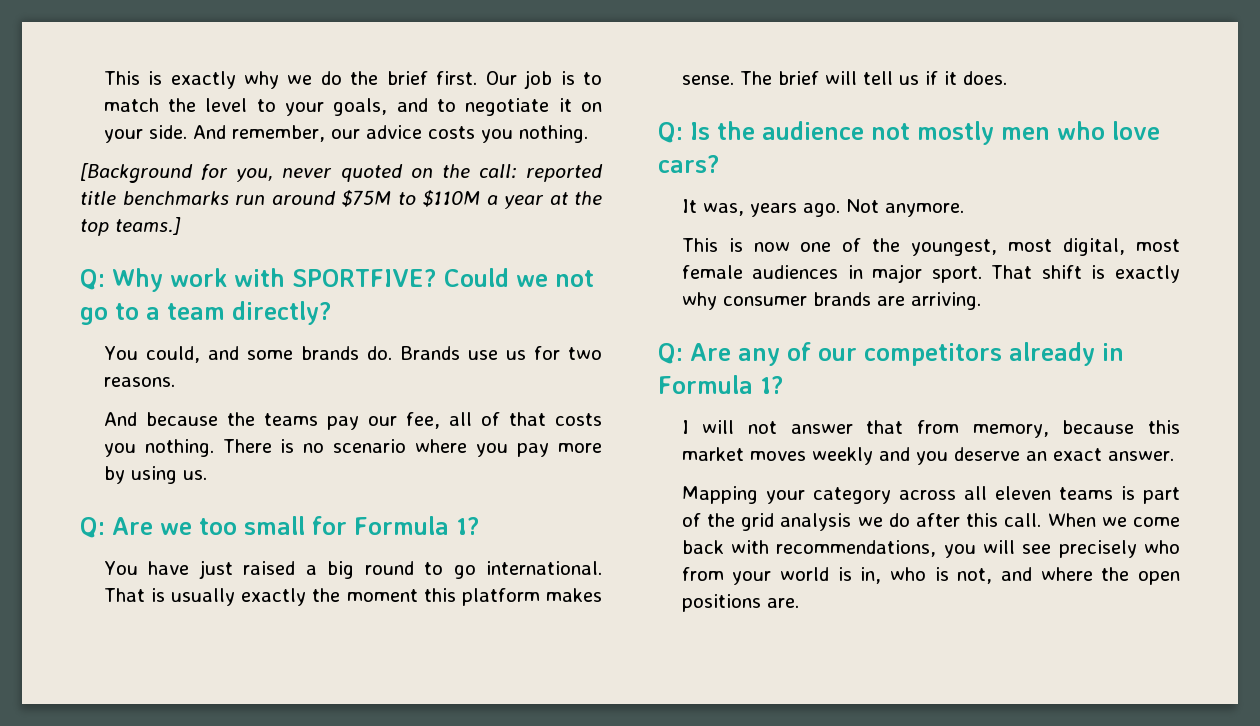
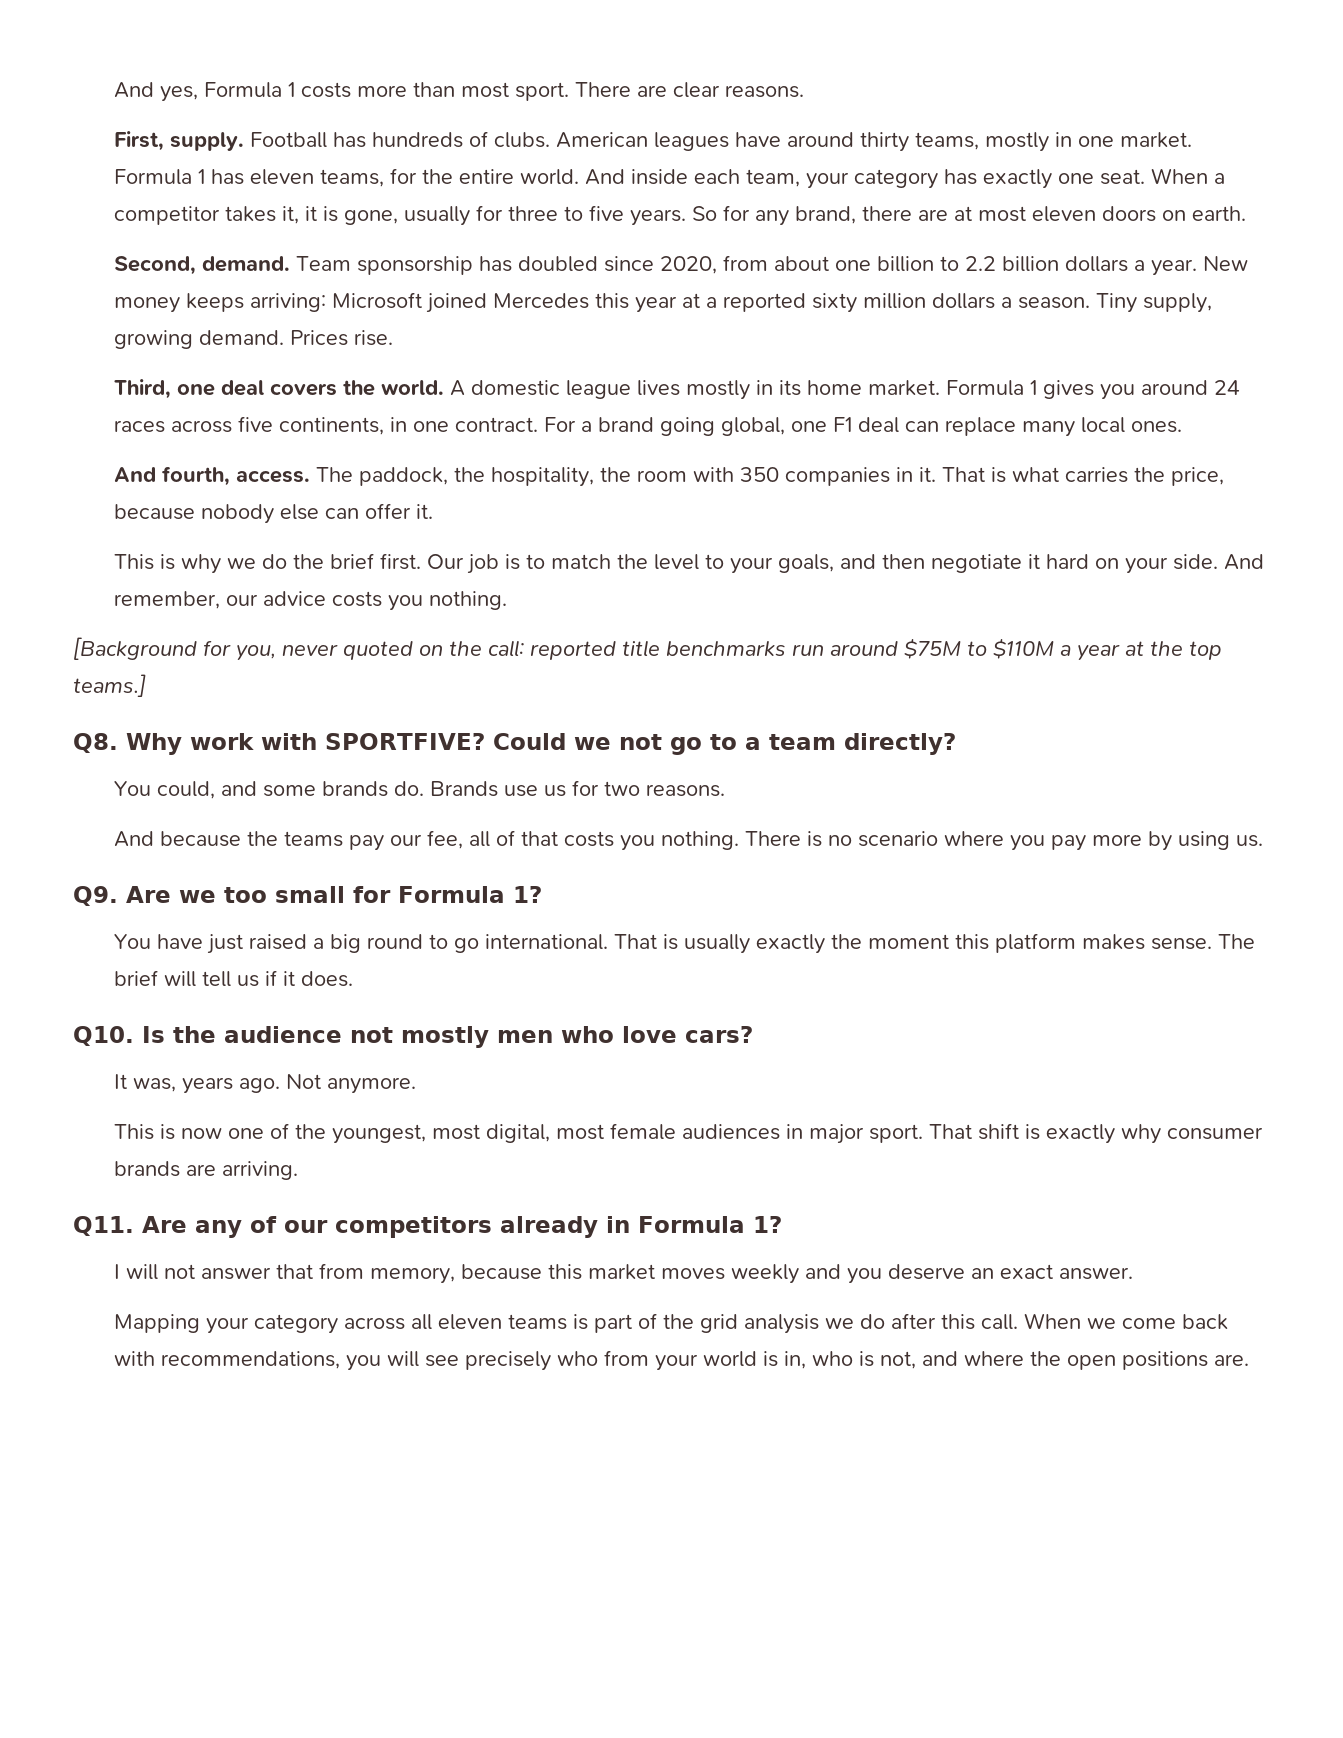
- This is exactly why we do the brief first.
+ And yes, Formula 1 costs more than most sport. There are clear reasons.
+ First, supply. Football has hundreds of clubs. American leagues have around thirty teams, mostly in one market. Formula 1 has eleven teams, for the entire world. And inside each team, your category has exactly one seat. When a competitor takes it, it is gone, usually for three to five years. So for any brand, there are at most eleven doors on earth.
+ Second, demand. Team sponsorship has doubled since 2020, from about one billion to 2.2 billion dollars a year. New money keeps arriving: Microsoft joined Mercedes this year at a reported sixty million dollars a season. Tiny supply, growing demand. Prices rise.
+ Third, one deal covers the world. A domestic league lives mostly in its home market. Formula 1 gives you around 24 races across five continents, in one contract. For a brand going global, one F1 deal can replace many local ones.
+ And fourth, access. The paddock, the hospitality, the room with 350 companies in it. That is what carries the price, because nobody else can offer it.
+ This is why we do the brief first.
- Our job is to match the level to your goals, and to negotiate it on your side.
+ Our job is to match the level to your goals, and then negotiate it hard on your side.
- Q: Why work with SPORTFIVE?
+ Q8. Why work with SPORTFIVE?
- Q: Are we too small for Formula 1?
+ Q9. Are we too small for Formula 1?
- Q: Is the audience not mostly men who love cars?
+ Q10. Is the audience not mostly men who love cars?
- Q: Are any of our competitors already in Formula 1?
+ Q11. Are any of our competitors already in Formula 1?

